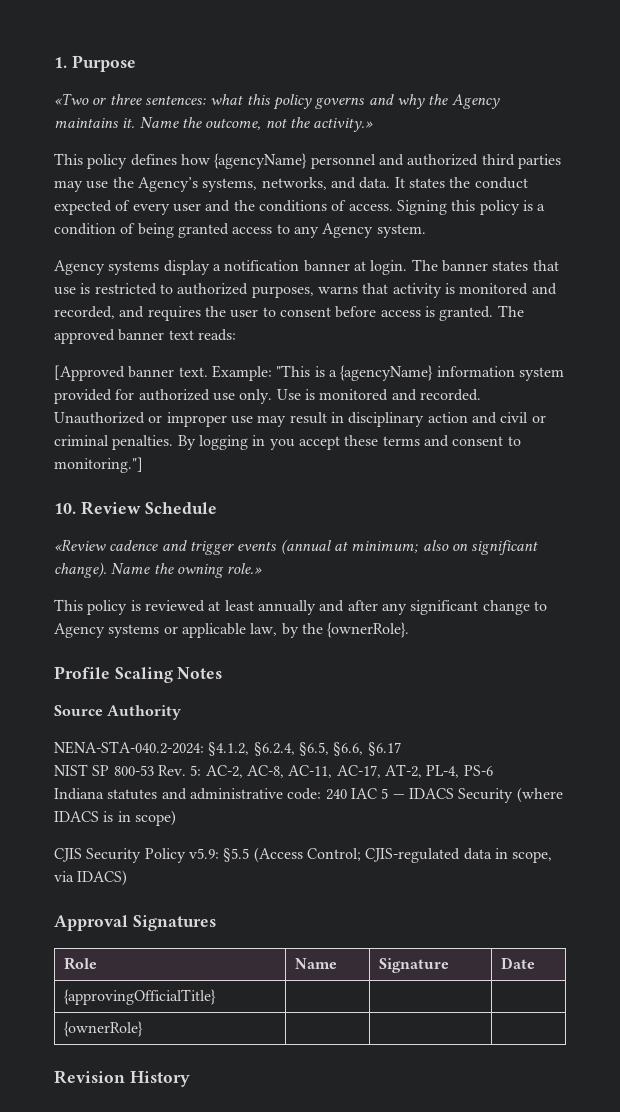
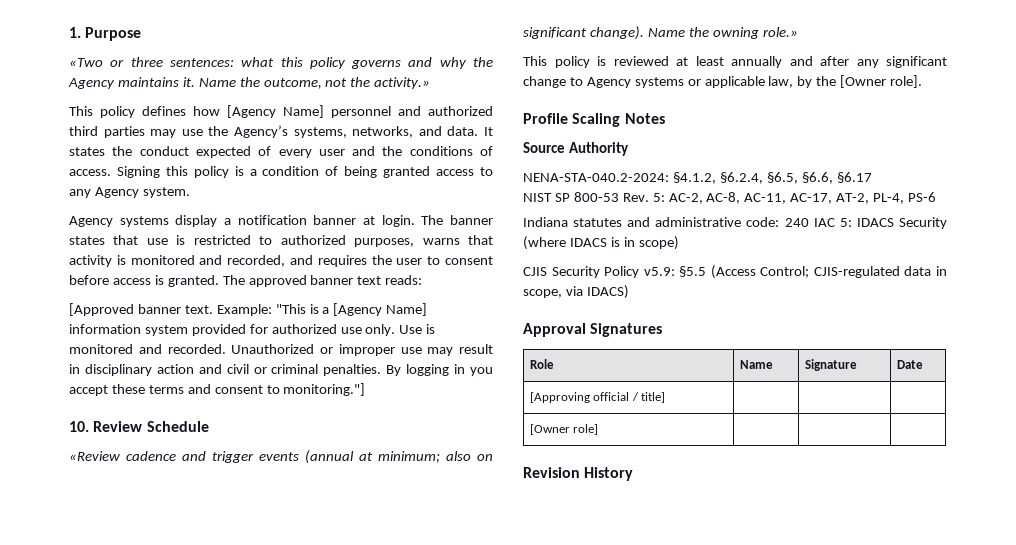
- This policy defines how {agencyName} personnel and authorized third parties may use the Agency’s systems, networks, and data.
+ This policy defines how [Agency Name] personnel and authorized third parties may use the Agency’s systems, networks, and data.
- Example: "This is a {agencyName} information system provided for authorized use only.
+ Example: "This is a [Agency Name] information system provided for authorized use only.
- This policy is reviewed at least annually and after any significant change to Agency systems or applicable law, by the {ownerRole}.
+ This policy is reviewed at least annually and after any significant change to Agency systems or applicable law, by the [Owner role].
- Indiana statutes and administrative code: 240 IAC 5 — IDACS Security (where IDACS is in scope)
+ Indiana statutes and administrative code: 240 IAC 5: IDACS Security (where IDACS is in scope)
- {approvingOfficialTitle} | | |
- {ownerRole} | | |
+ [Approving official / title] | | |
+ [Owner role] | | |

